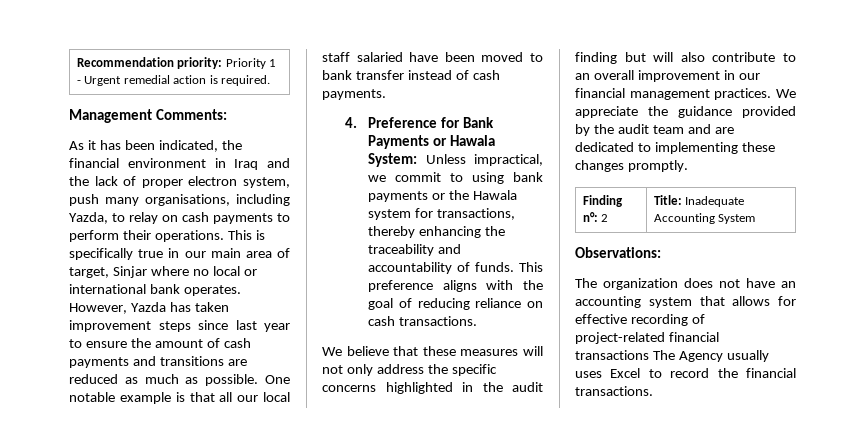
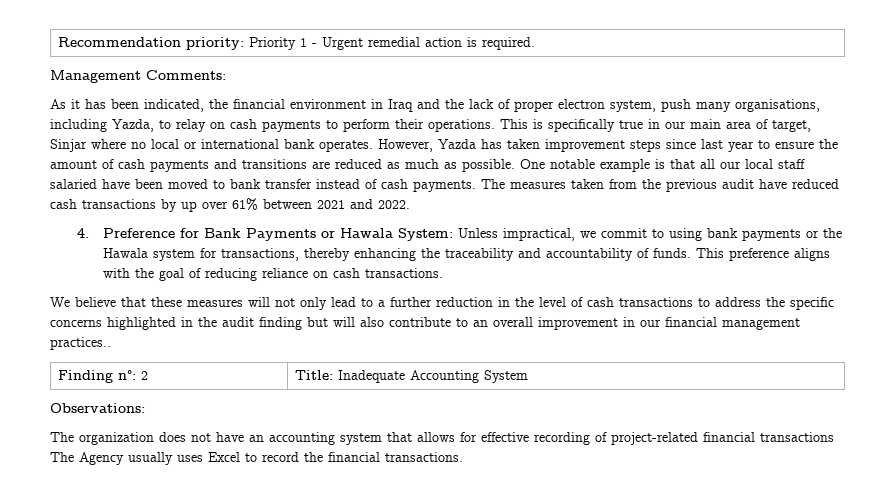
+ The measures taken from the previous audit have reduced cash transactions by up over 61% between 2021 and 2022.
- We believe that these measures will not only address the specific concerns highlighted in the audit finding but will also contribute to an overall improvement in our financial management practices. We appreciate the guidance provided by the audit team and are dedicated to implementing these changes promptly.
+ We believe that these measures will not only lead to a further reduction in the level of cash transactions to address the specific concerns highlighted in the audit finding but will also contribute to an overall improvement in our financial management practices..

